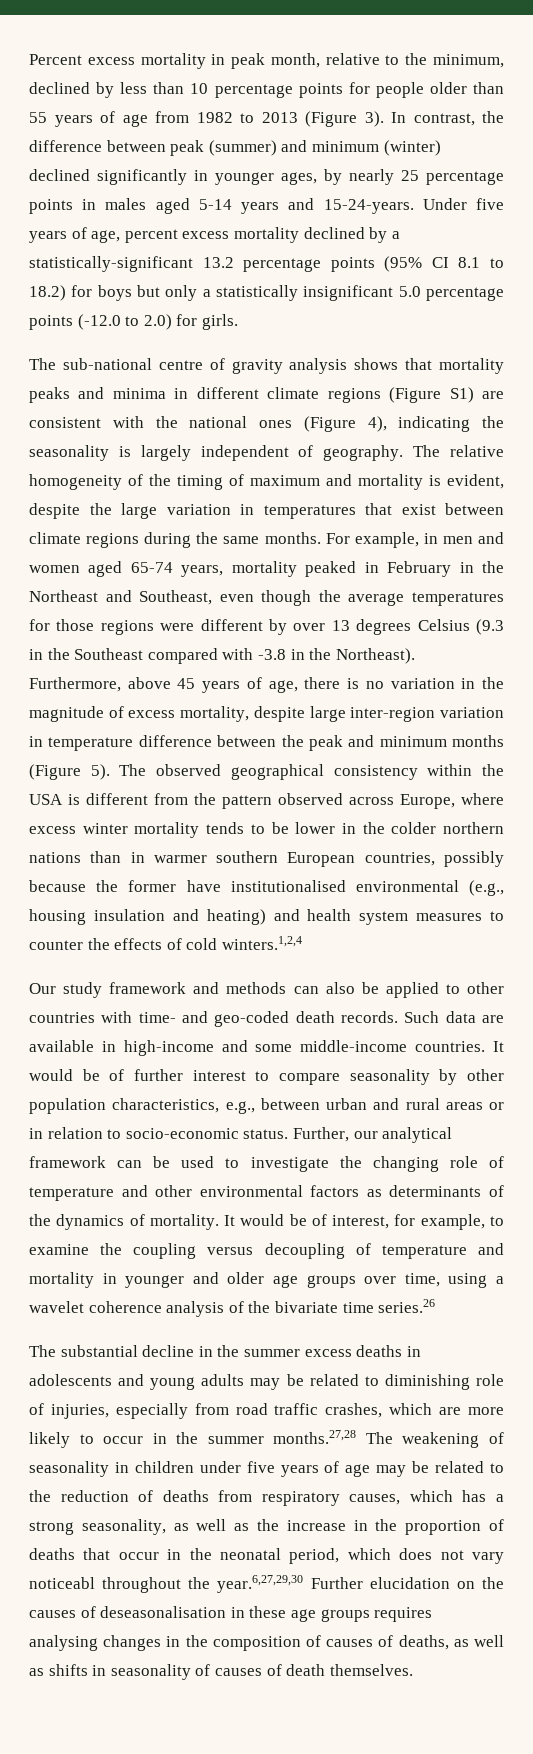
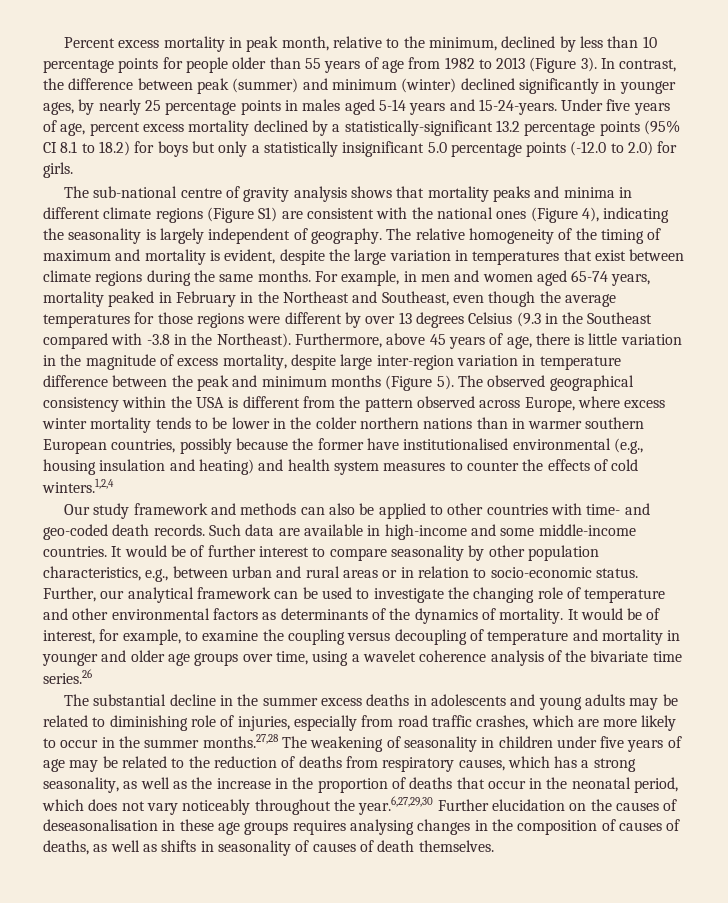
- Furthermore, above 45 years of age, there is no variation in the magnitude of excess mortality, despite large inter-region variation in temperature difference between the peak and minimum months (Figure 5).
+ Furthermore, above 45 years of age, there is little variation in the magnitude of excess mortality, despite large inter-region variation in temperature difference between the peak and minimum months (Figure 5).
- The substantial decline in the summer excess deaths in adolescents and young adults may be related to diminishing role of injuries, especially from road traffic crashes, which are more likely to occur in the summer months.27,28 The weakening of seasonality in children under five years of age may be related to the reduction of deaths from respiratory causes, which has a strong seasonality, as well as the increase in the proportion of deaths that occur in the neonatal period, which does not vary noticeabl throughout the year.6,27,29,30 Further elucidation on the causes of deseasonalisation in these age groups requires analysing changes in the composition of causes of deaths, as well as shifts in seasonality of causes of death themselves.
+ The substantial decline in the summer excess deaths in adolescents and young adults may be related to diminishing role of injuries, especially from road traffic crashes, which are more likely to occur in the summer months.27,28 The weakening of seasonality in children under five years of age may be related to the reduction of deaths from respiratory causes, which has a strong seasonality, as well as the increase in the proportion of deaths that occur in the neonatal period, which does not vary noticeably throughout the year.6,27,29,30 Further elucidation on the causes of deseasonalisation in these age groups requires analysing changes in the composition of causes of deaths, as well as shifts in seasonality of causes of death themselves.

